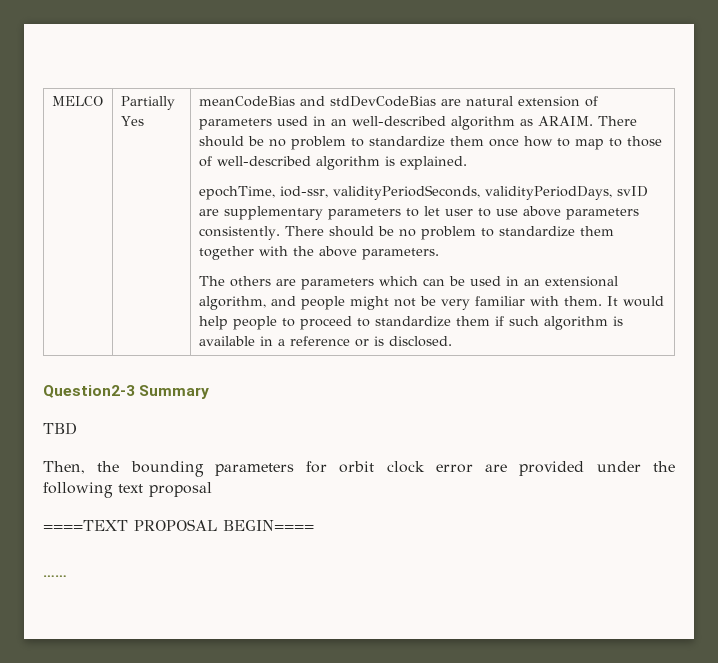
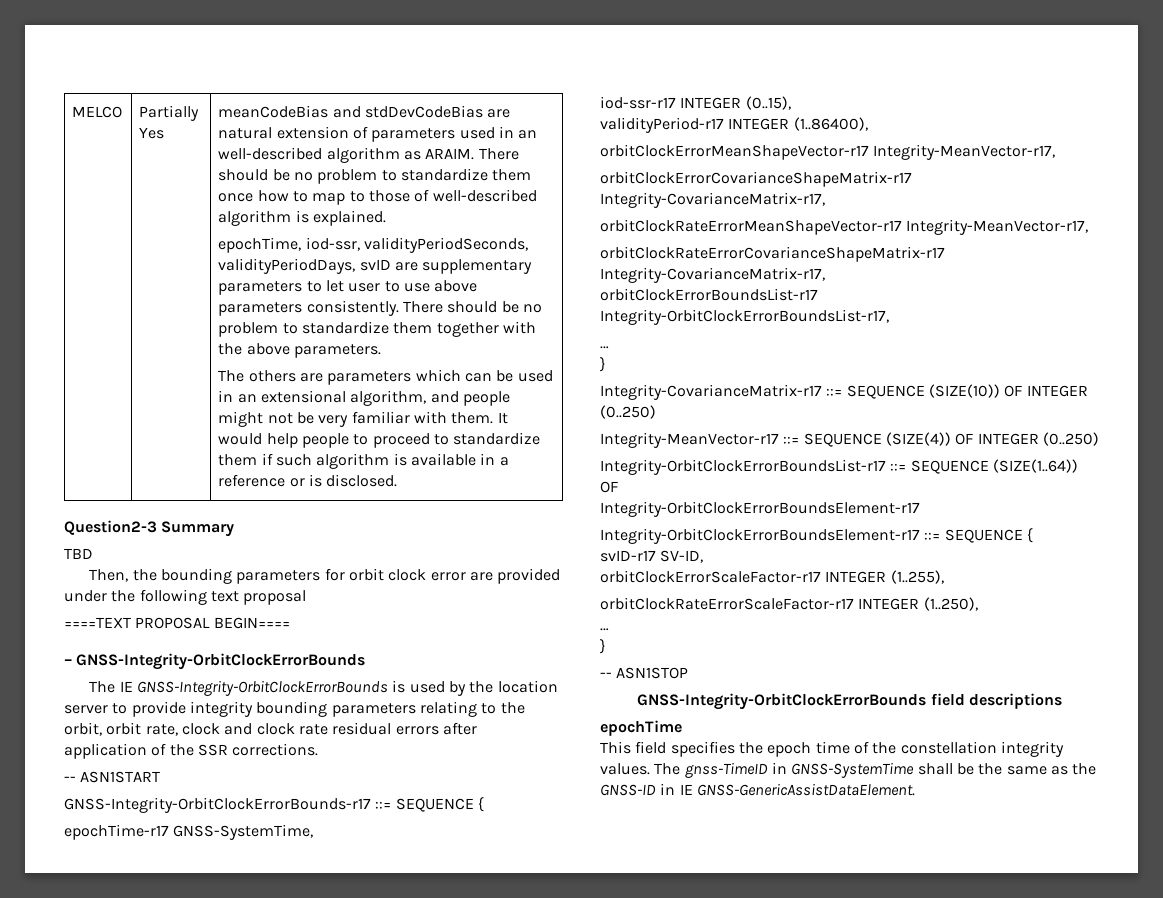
- ……
+ – GNSS-Integrity-OrbitClockErrorBounds
+ The IE GNSS-Integrity-OrbitClockErrorBounds is used by the location server to provide integrity bounding parameters relating to the orbit, orbit rate, clock and clock rate residual errors after application of the SSR corrections.
+ -- ASN1START
+ GNSS-Integrity-OrbitClockErrorBounds-r17 ::= SEQUENCE {
+ epochTime-r17 GNSS-SystemTime,
+ iod-ssr-r17 INTEGER (0..15),
+ validityPeriod-r17 INTEGER (1..86400),
+ orbitClockErrorMeanShapeVector-r17 Integrity-MeanVector-r17,
+ orbitClockErrorCovarianceShapeMatrix-r17 Integrity-CovarianceMatrix-r17,
+ orbitClockRateErrorMeanShapeVector-r17 Integrity-MeanVector-r17,
+ orbitClockRateErrorCovarianceShapeMatrix-r17 Integrity-CovarianceMatrix-r17,
+ orbitClockErrorBoundsList-r17 Integrity-OrbitClockErrorBoundsList-r17,
+ …
+ }
+ Integrity-CovarianceMatrix-r17 ::= SEQUENCE (SIZE(10)) OF INTEGER (0..250)
+ Integrity-MeanVector-r17 ::= SEQUENCE (SIZE(4)) OF INTEGER (0..250)
+ Integrity-OrbitClockErrorBoundsList-r17 ::= SEQUENCE (SIZE(1..64)) OF
+ Integrity-OrbitClockErrorBoundsElement-r17
+ Integrity-OrbitClockErrorBoundsElement-r17 ::= SEQUENCE {
+ svID-r17 SV-ID,
+ orbitClockErrorScaleFactor-r17 INTEGER (1..255),
+ orbitClockRateErrorScaleFactor-r17 INTEGER (1..250),
+ …
+ }
+ -- ASN1STOP
+ GNSS-Integrity-OrbitClockErrorBounds field descriptions
+ epochTime
+ This field specifies the epoch time of the constellation integrity values. The gnss-TimeID in GNSS-SystemTime shall be the same as the GNSS-ID in IE GNSS-GenericAssistDataElement.

